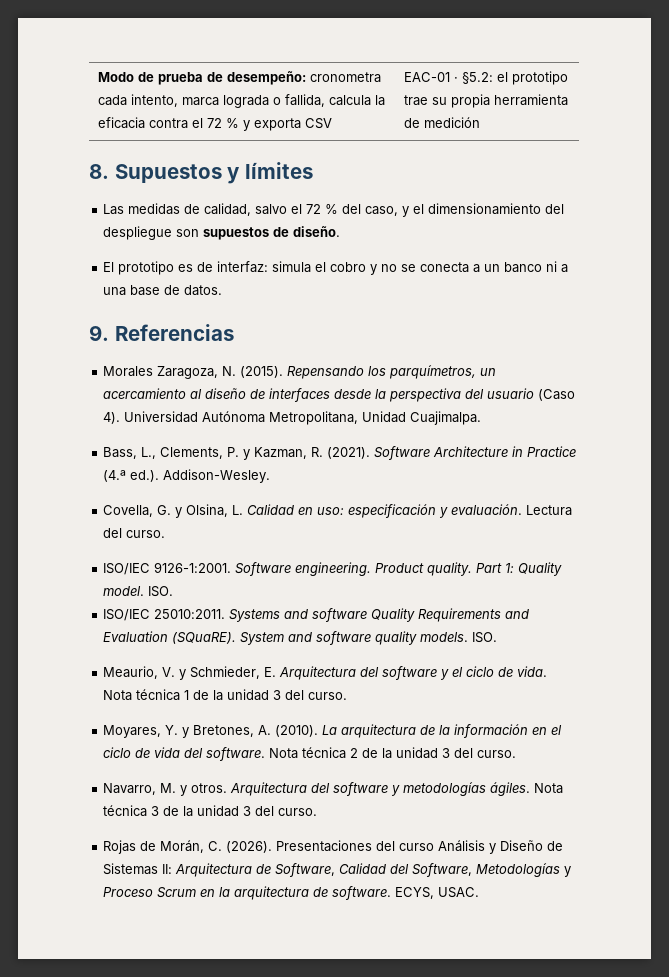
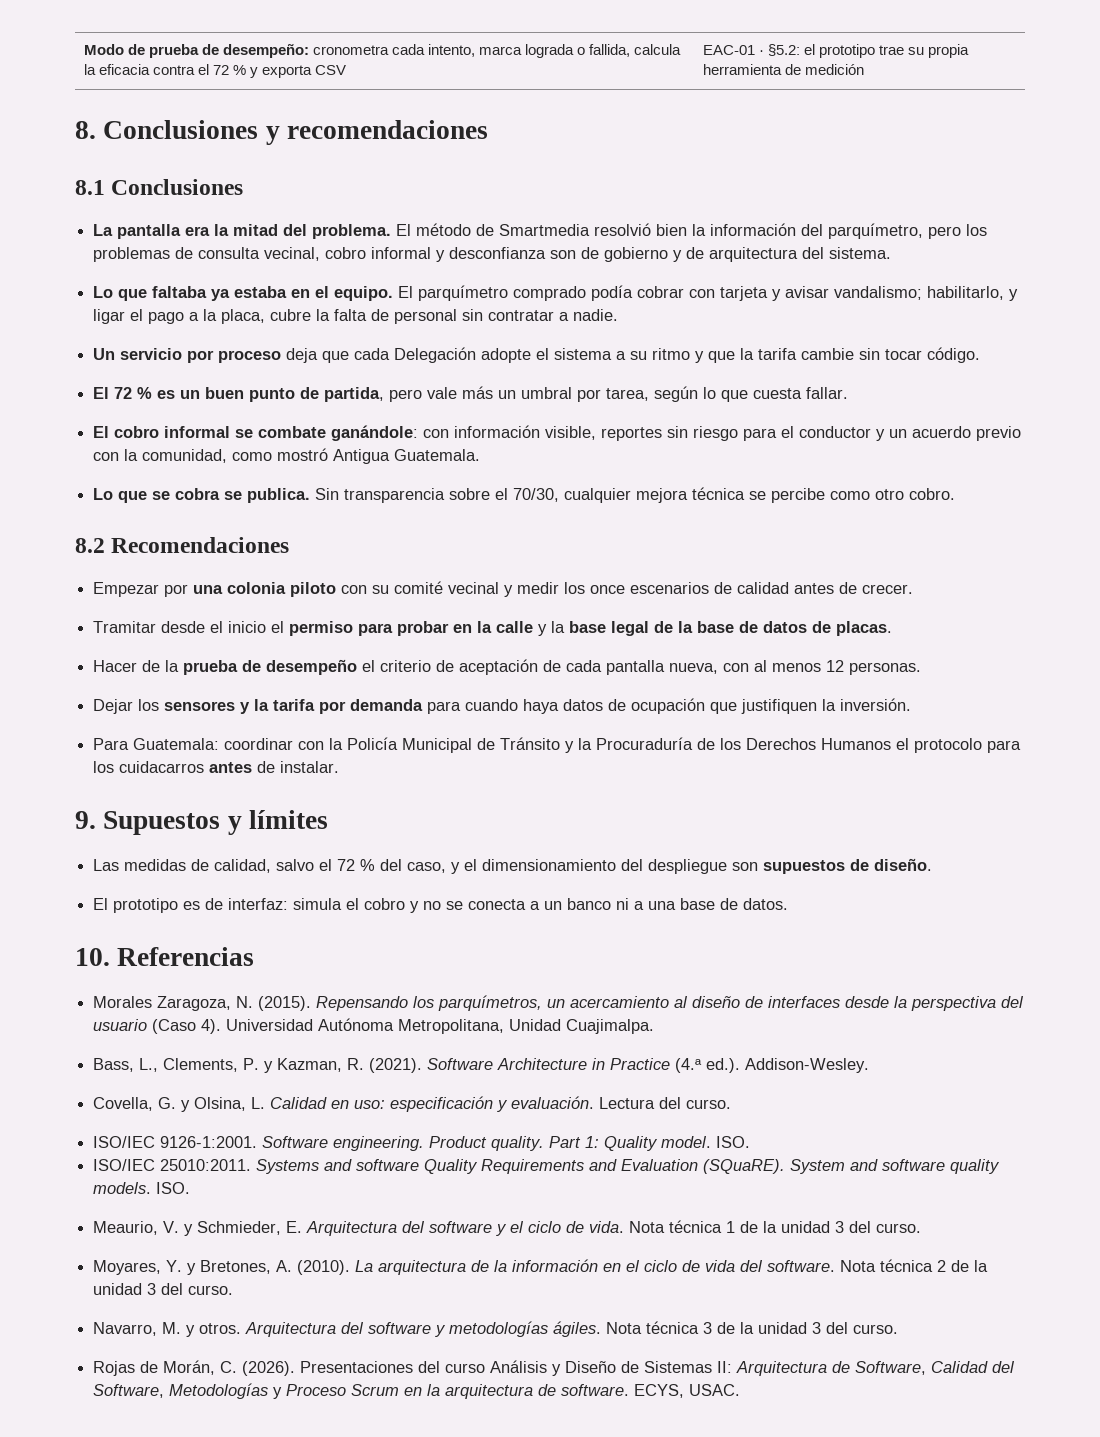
- 8. Supuestos y límites
+ 8. Conclusiones y recomendaciones
+ 8.1 Conclusiones
+ La pantalla era la mitad del problema. El método de Smartmedia resolvió bien la información del parquímetro, pero los problemas de consulta vecinal, cobro informal y desconfianza son de gobierno y de arquitectura del sistema.
+ Lo que faltaba ya estaba en el equipo. El parquímetro comprado podía cobrar con tarjeta y avisar vandalismo; habilitarlo, y ligar el pago a la placa, cubre la falta de personal sin contratar a nadie.
+ Un servicio por proceso deja que cada Delegación adopte el sistema a su ritmo y que la tarifa cambie sin tocar código.
+ El 72 % es un buen punto de partida, pero vale más un umbral por tarea, según lo que cuesta fallar.
+ El cobro informal se combate ganándole: con información visible, reportes sin riesgo para el conductor y un acuerdo previo con la comunidad, como mostró Antigua Guatemala.
+ Lo que se cobra se publica. Sin transparencia sobre el 70/30, cualquier mejora técnica se percibe como otro cobro.
+ 8.2 Recomendaciones
+ Empezar por una colonia piloto con su comité vecinal y medir los once escenarios de calidad antes de crecer.
+ Tramitar desde el inicio el permiso para probar en la calle y la base legal de la base de datos de placas.
+ Hacer de la prueba de desempeño el criterio de aceptación de cada pantalla nueva, con al menos 12 personas.
+ Dejar los sensores y la tarifa por demanda para cuando haya datos de ocupación que justifiquen la inversión.
+ Para Guatemala: coordinar con la Policía Municipal de Tránsito y la Procuraduría de los Derechos Humanos el protocolo para los cuidacarros antes de instalar.
+ 9. Supuestos y límites
- 9. Referencias
+ 10. Referencias

